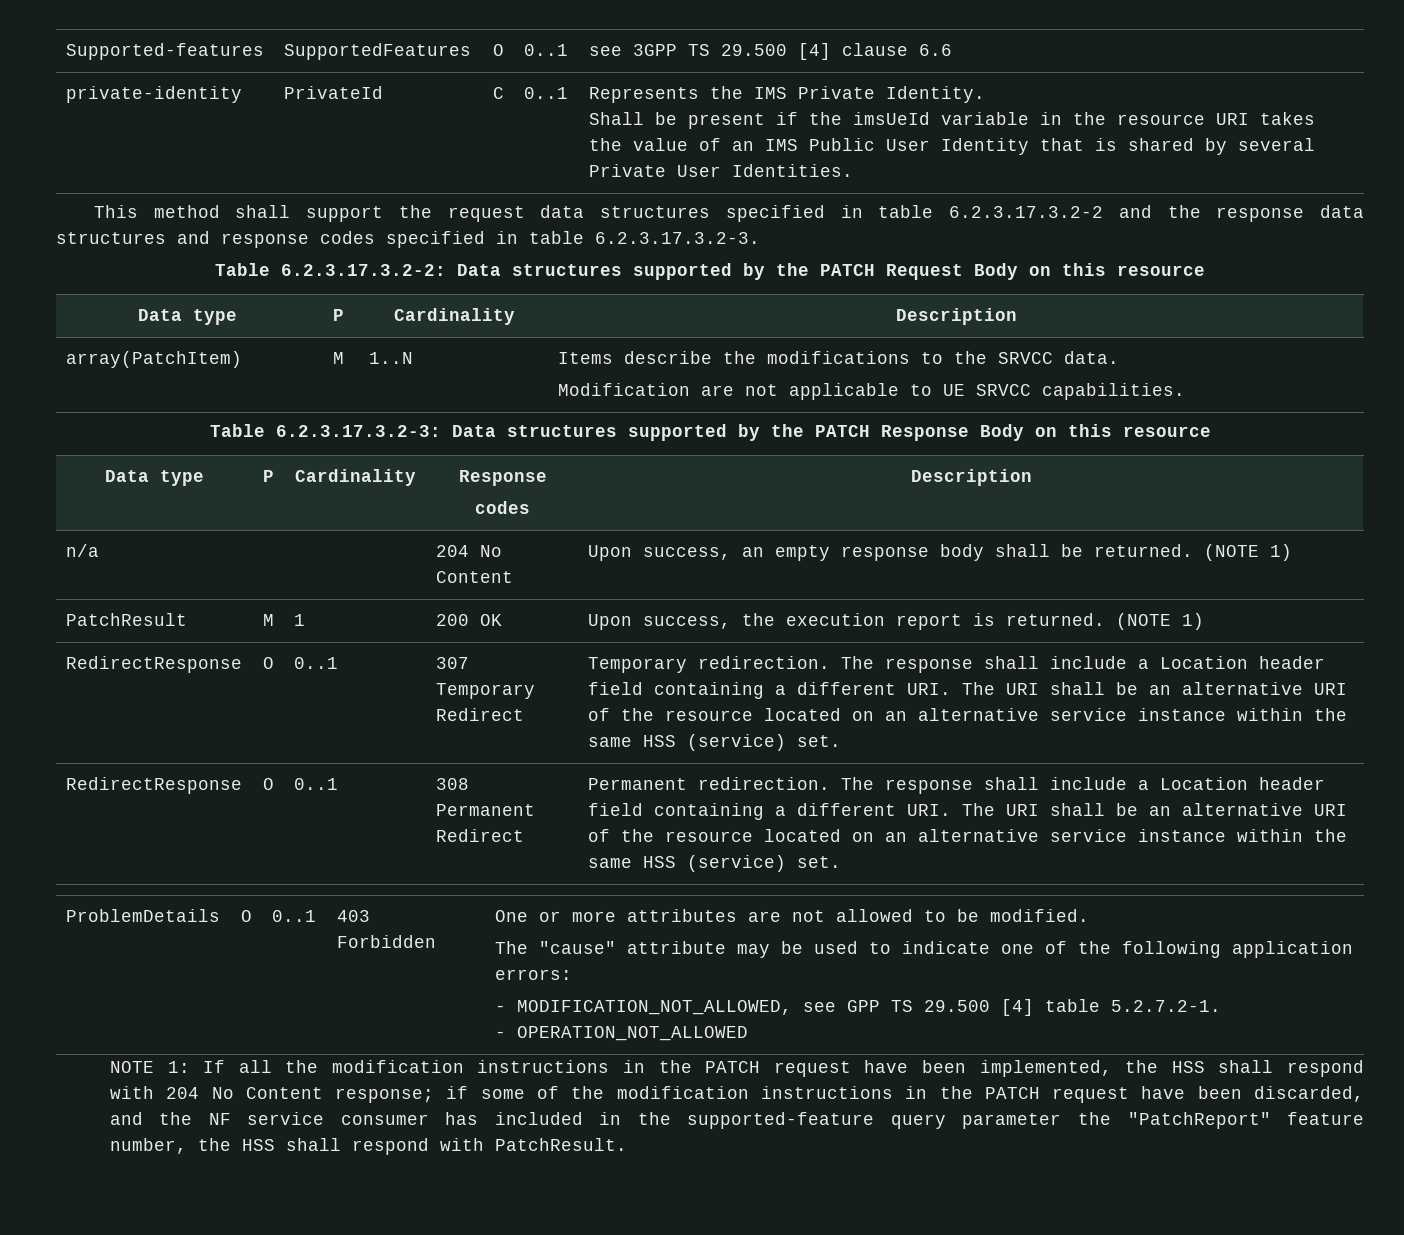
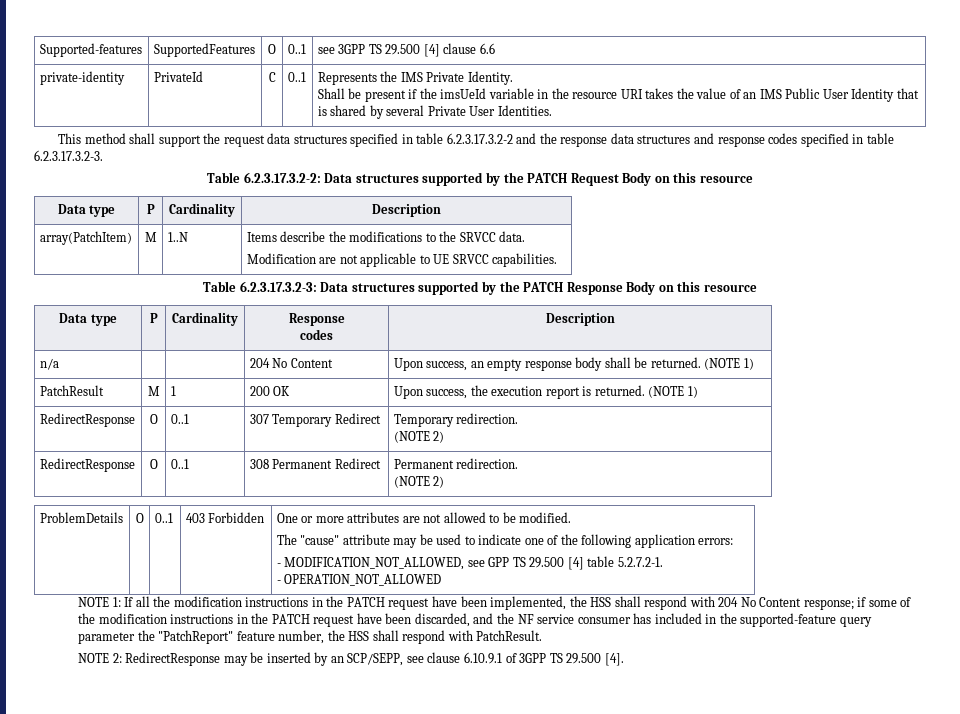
- Temporary redirection. The response shall include a Location header field containing a different URI. The URI shall be an alternative URI of the resource located on an alternative service instance within the same HSS (service) set.
+ Temporary redirection.
+ (NOTE 2)
- Permanent redirection. The response shall include a Location header field containing a different URI. The URI shall be an alternative URI of the resource located on an alternative service instance within the same HSS (service) set.
+ Permanent redirection.
+ (NOTE 2)
+ NOTE 2: RedirectResponse may be inserted by an SCP/SEPP, see clause 6.10.9.1 of 3GPP TS 29.500 [4].

